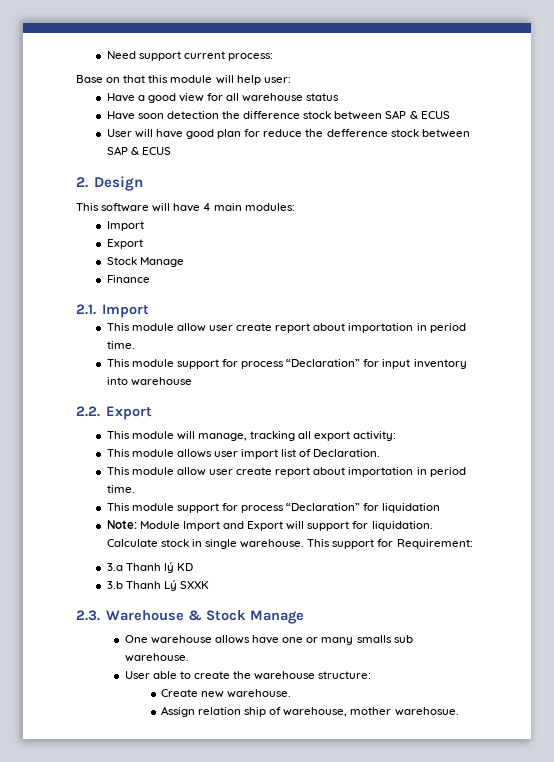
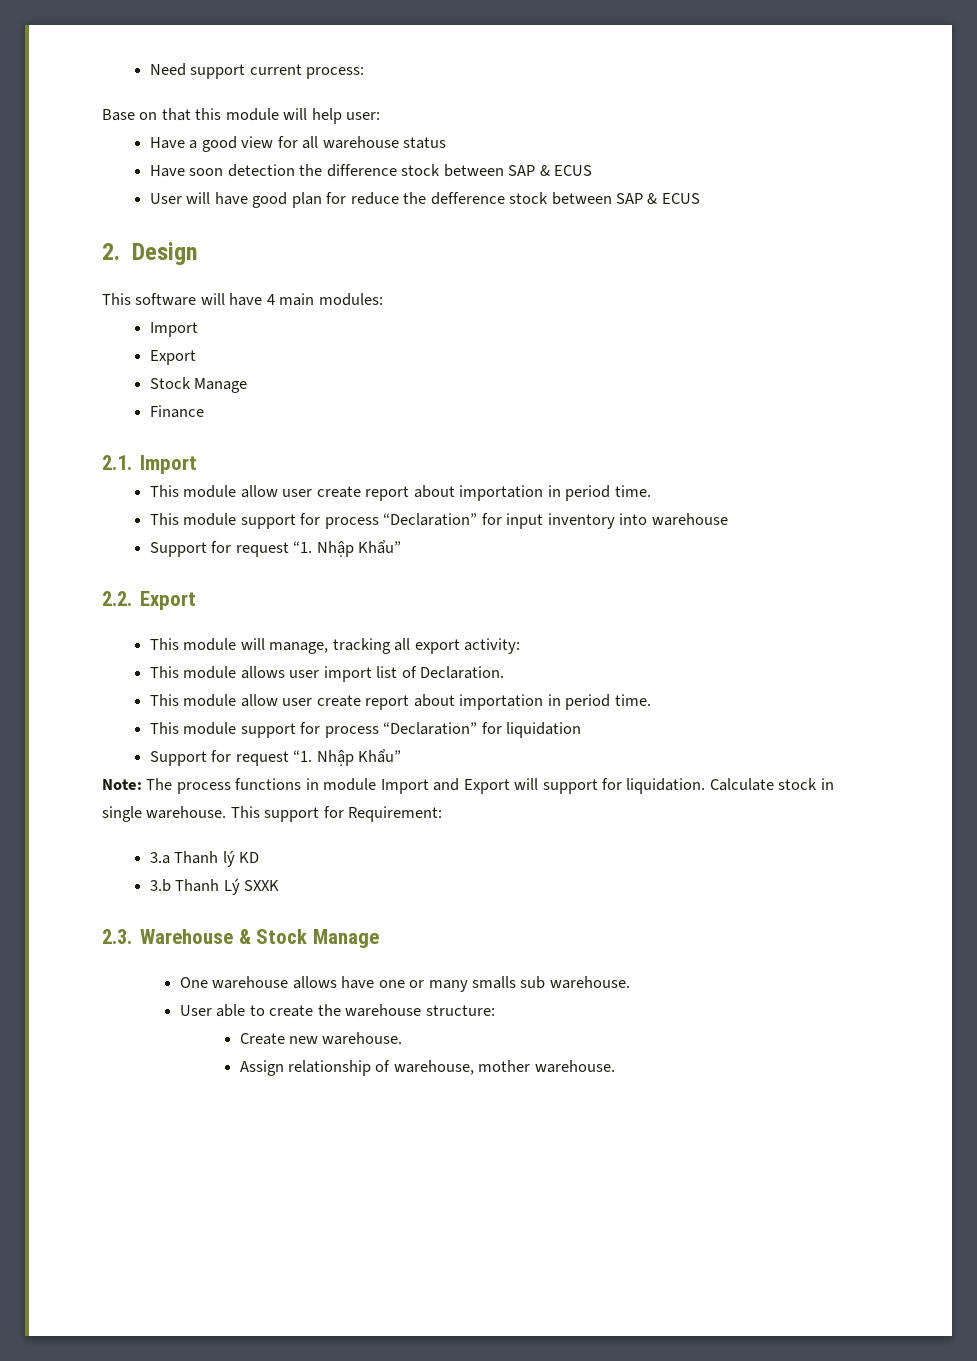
  This module support for process “Declaration” for input inventory into warehouse
+ Support for request “1. Nhập Khẩu”
  This module support for process “Declaration” for liquidation
- Note: Module Import and Export will support for liquidation.
+ Support for request “1. Nhập Khẩu”
+ Note: The process functions in module Import and Export will support for liquidation.
- Assign relation ship of warehouse, mother warehosue.
+ Assign relationship of warehouse, mother warehouse.

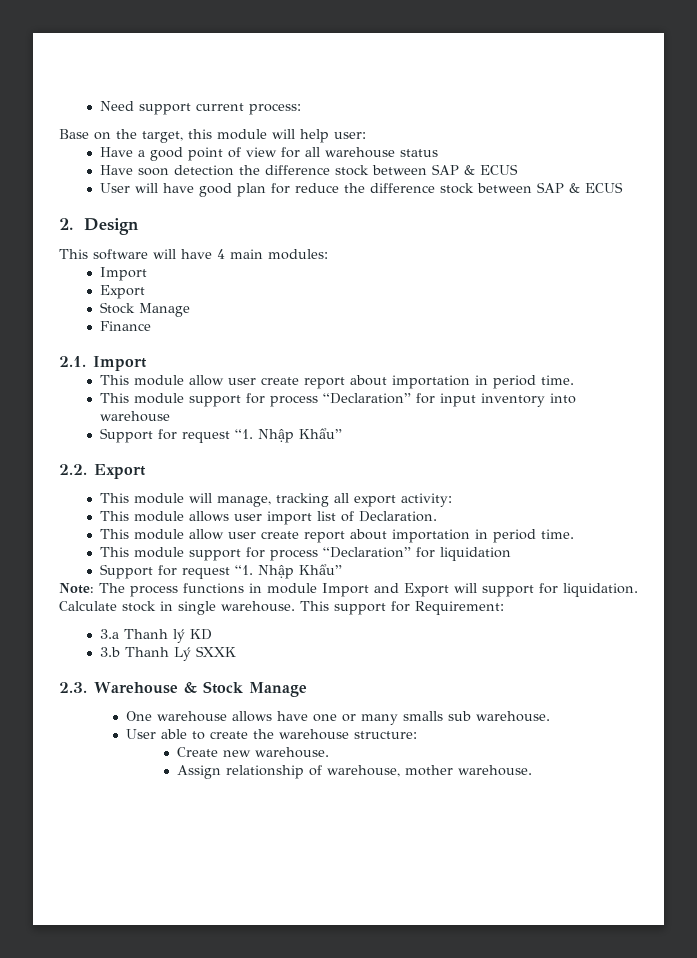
- Base on that this module will help user:
+ Base on the target, this module will help user:
- Have a good view for all warehouse status
+ Have a good point of view for all warehouse status
- User will have good plan for reduce the defference stock between SAP & ECUS
+ User will have good plan for reduce the difference stock between SAP & ECUS

